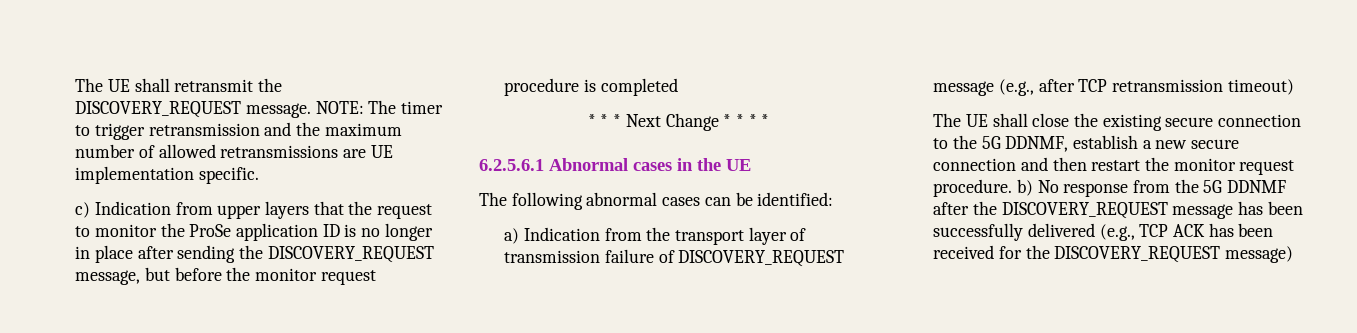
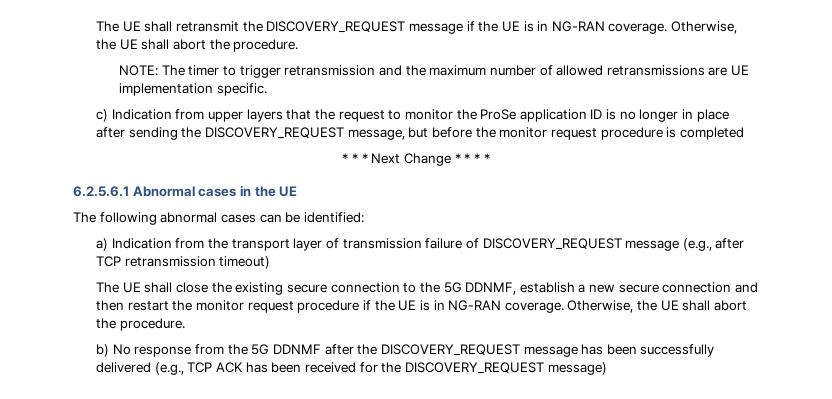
- The UE shall retransmit the DISCOVERY_REQUEST message. NOTE: The timer to trigger retransmission and the maximum number of allowed retransmissions are UE implementation specific.
+ The UE shall retransmit the DISCOVERY_REQUEST message if the UE is in NG-RAN coverage. Otherwise, the UE shall abort the procedure.
+ NOTE: The timer to trigger retransmission and the maximum number of allowed retransmissions are UE implementation specific.
- The UE shall close the existing secure connection to the 5G DDNMF, establish a new secure connection and then restart the monitor request procedure. b) No response from the 5G DDNMF after the DISCOVERY_REQUEST message has been successfully delivered (e.g., TCP ACK has been received for the DISCOVERY_REQUEST message)
+ The UE shall close the existing secure connection to the 5G DDNMF, establish a new secure connection and then restart the monitor request procedure if the UE is in NG-RAN coverage. Otherwise, the UE shall abort the procedure.
+ b) No response from the 5G DDNMF after the DISCOVERY_REQUEST message has been successfully delivered (e.g., TCP ACK has been received for the DISCOVERY_REQUEST message)

